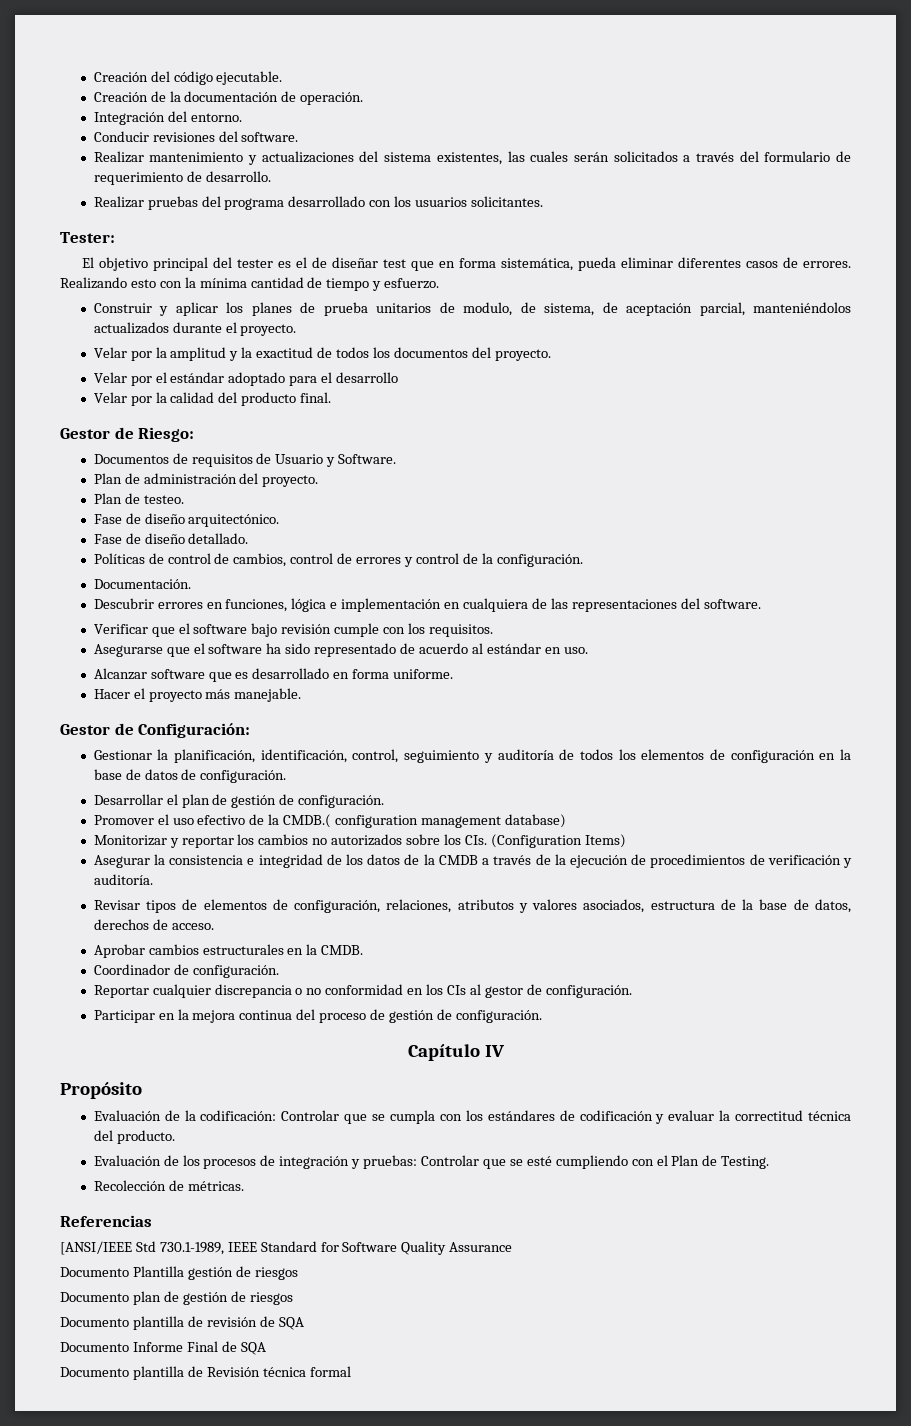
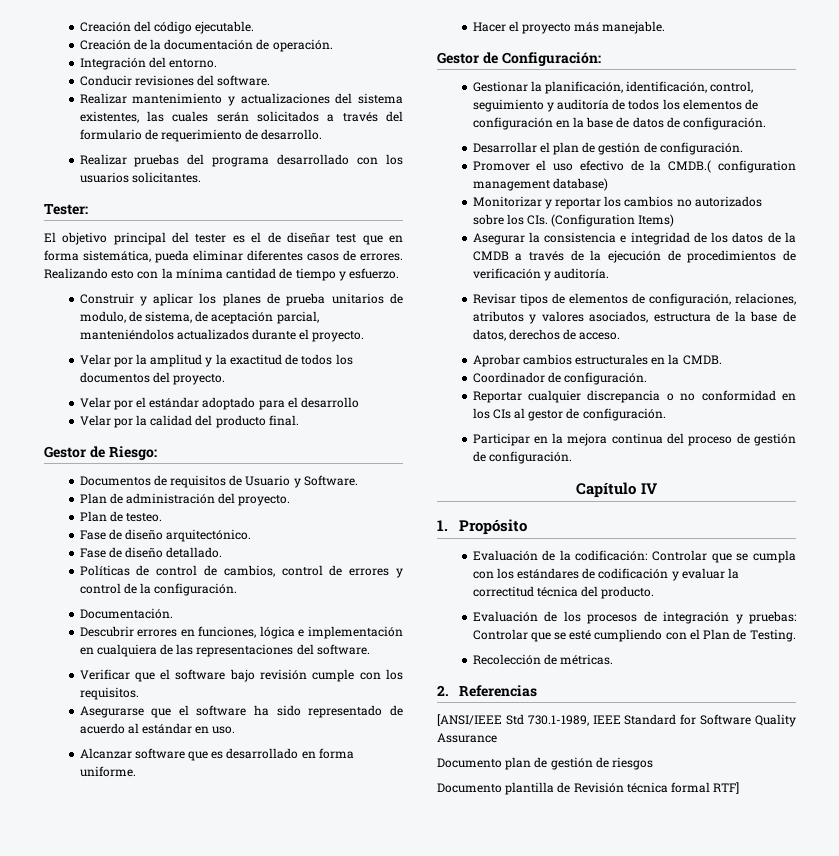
- Propósito
+ 1. Propósito
- Referencias
+ 2. Referencias
- Documento Plantilla gestión de riesgos
- Documento plantilla de revisión de SQA
- Documento Informe Final de SQA
- Documento plantilla de Revisión técnica formal
+ Documento plantilla de Revisión técnica formal RTF]

